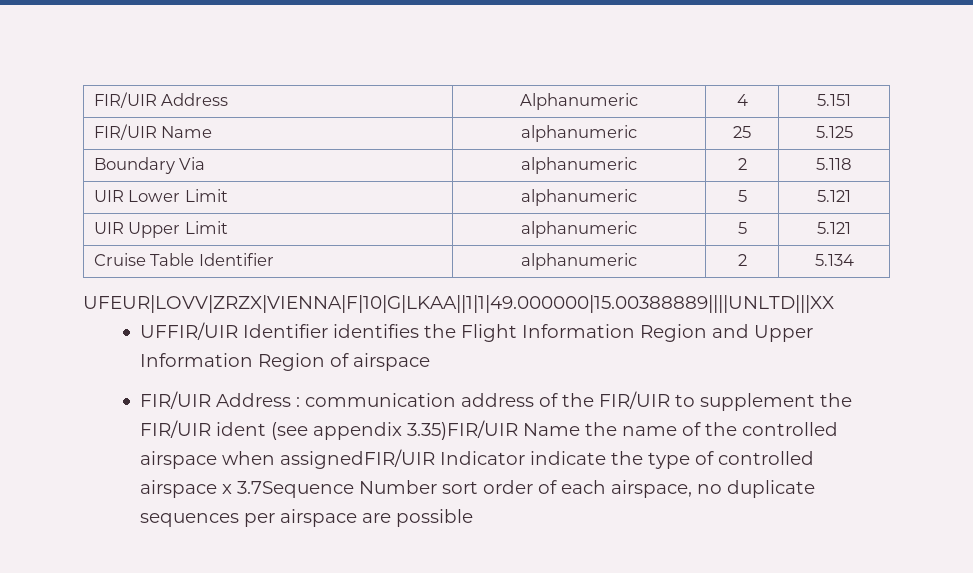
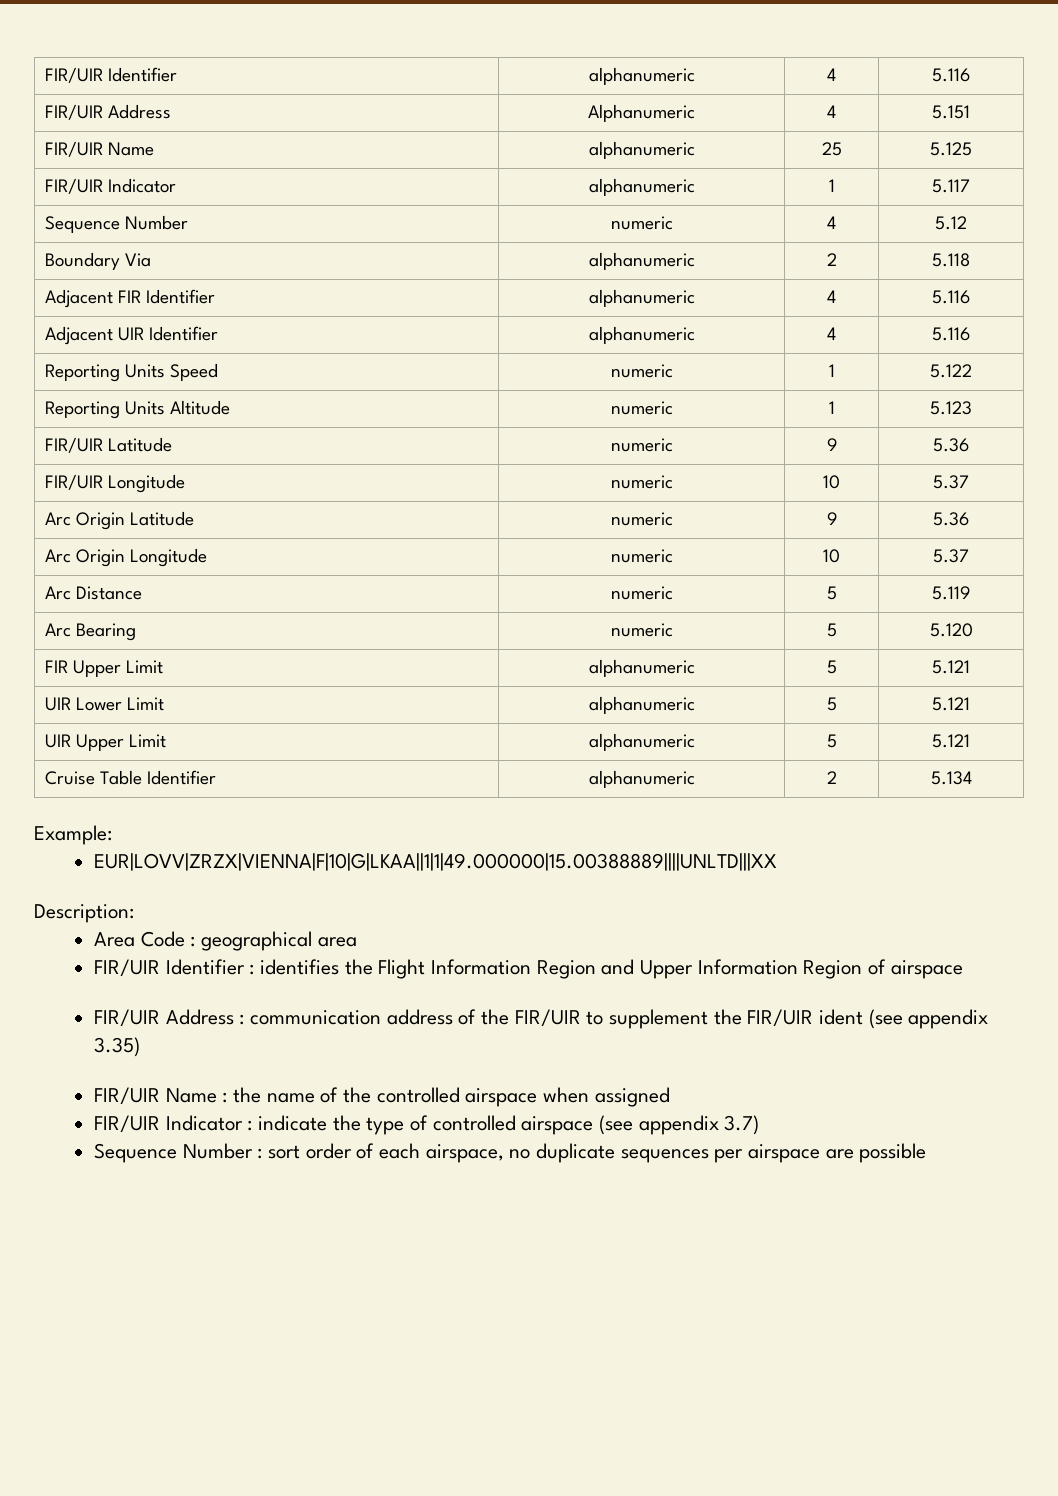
+ FIR/UIR Identifier | alphanumeric | 4 | 5.116
+ FIR/UIR Indicator | alphanumeric | 1 | 5.117
+ Sequence Number | numeric | 4 | 5.12
+ Adjacent FIR Identifier | alphanumeric | 4 | 5.116
+ Adjacent UIR Identifier | alphanumeric | 4 | 5.116
+ Reporting Units Speed | numeric | 1 | 5.122
+ Reporting Units Altitude | numeric | 1 | 5.123
+ FIR/UIR Latitude | numeric | 9 | 5.36
+ FIR/UIR Longitude | numeric | 10 | 5.37
+ Arc Origin Latitude | numeric | 9 | 5.36
+ Arc Origin Longitude | numeric | 10 | 5.37
+ Arc Distance | numeric | 5 | 5.119
+ Arc Bearing | numeric | 5 | 5.120
+ FIR Upper Limit | alphanumeric | 5 | 5.121
- UFEUR|LOVV|ZRZX|VIENNA|F|10|G|LKAA||1|1|49.000000|15.00388889||||UNLTD|||XX
- UFFIR/UIR Identifier identifies the Flight Information Region and Upper Information Region of airspace
+ Example:
+ EUR|LOVV|ZRZX|VIENNA|F|10|G|LKAA||1|1|49.000000|15.00388889||||UNLTD|||XX
+ Description:
+ Area Code : geographical area
+ FIR/UIR Identifier : identifies the Flight Information Region and Upper Information Region of airspace
- FIR/UIR Address : communication address of the FIR/UIR to supplement the FIR/UIR ident (see appendix 3.35)FIR/UIR Name the name of the controlled airspace when assignedFIR/UIR Indicator indicate the type of controlled airspace x 3.7Sequence Number sort order of each airspace, no duplicate sequences per airspace are possible
+ FIR/UIR Address : communication address of the FIR/UIR to supplement the FIR/UIR ident (see appendix 3.35)
+ FIR/UIR Name : the name of the controlled airspace when assigned
+ FIR/UIR Indicator : indicate the type of controlled airspace (see appendix 3.7)
+ Sequence Number : sort order of each airspace, no duplicate sequences per airspace are possible

